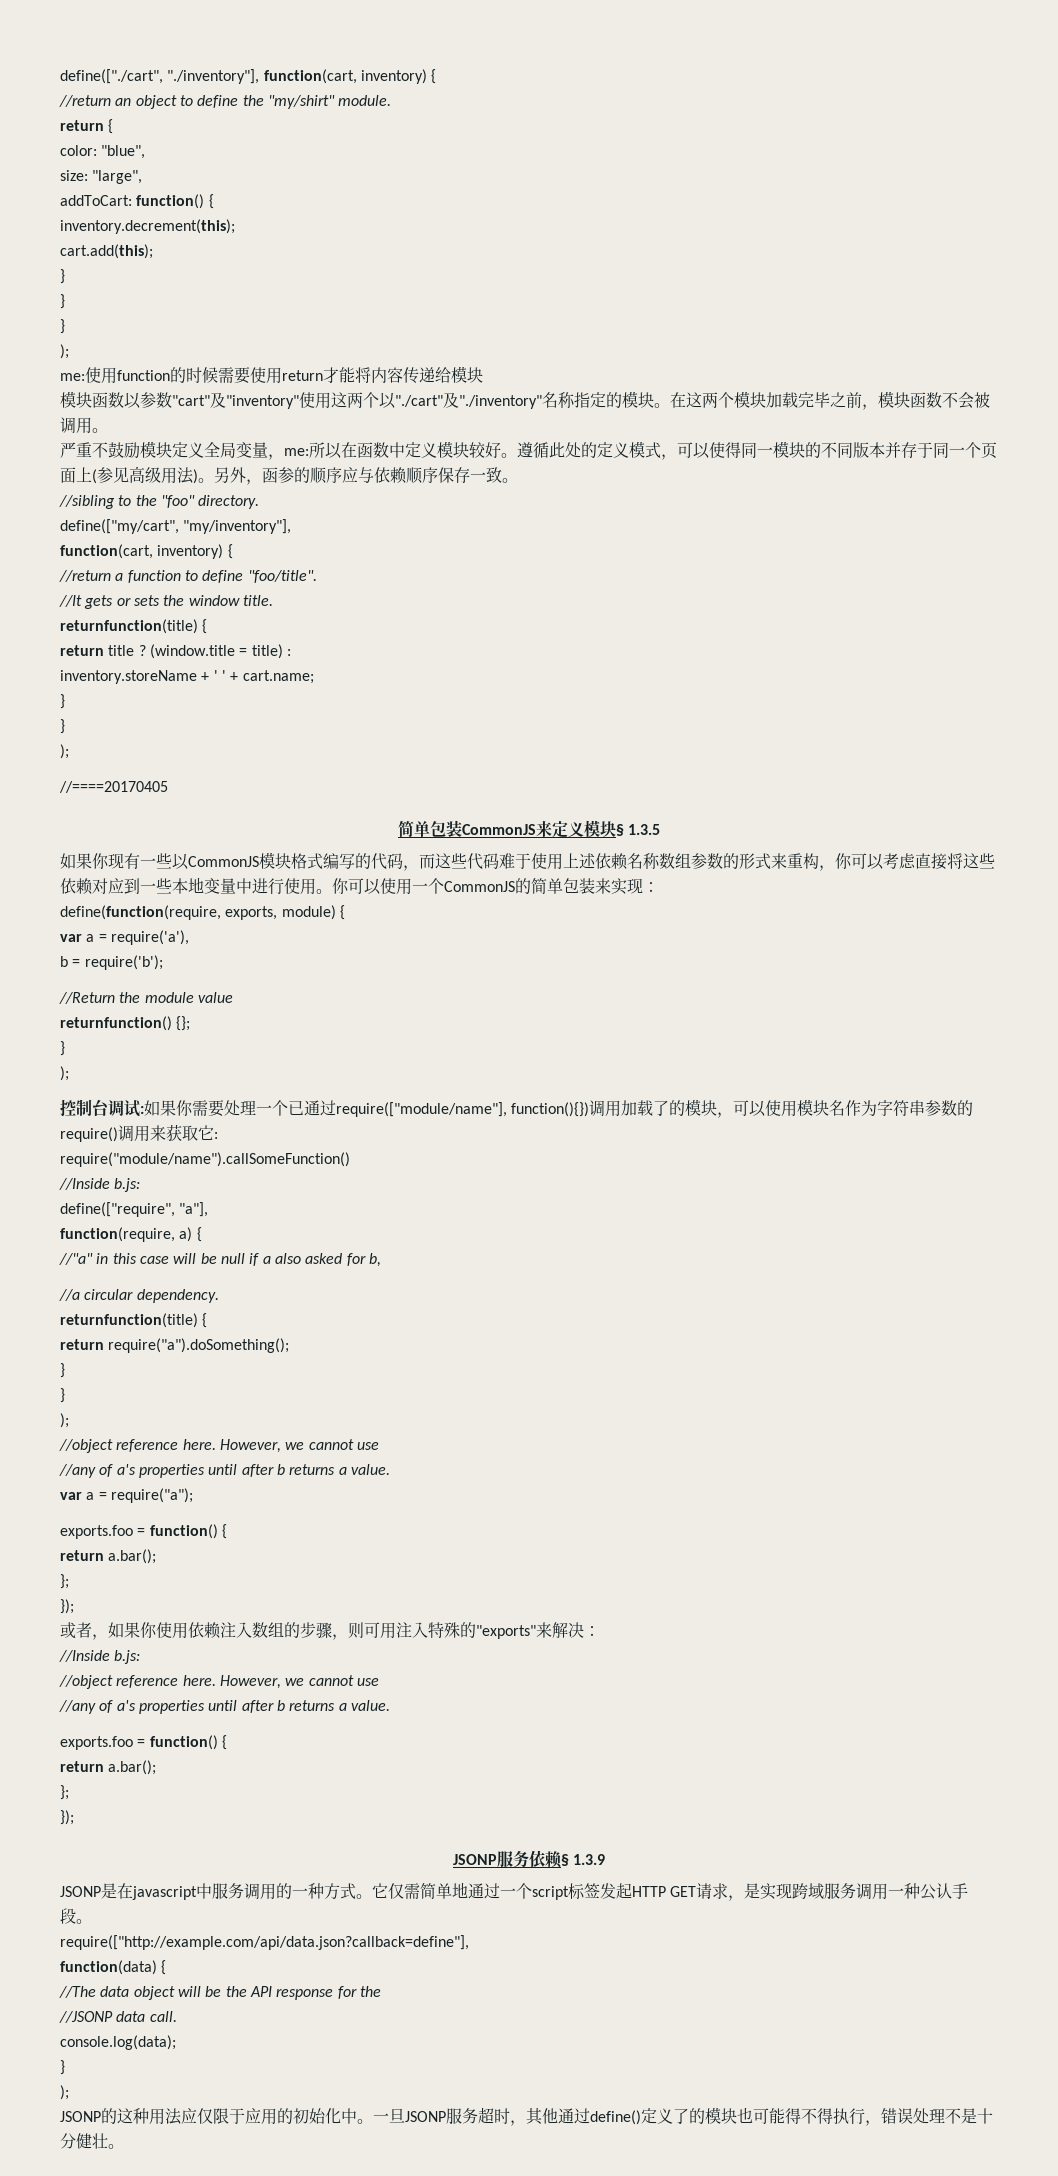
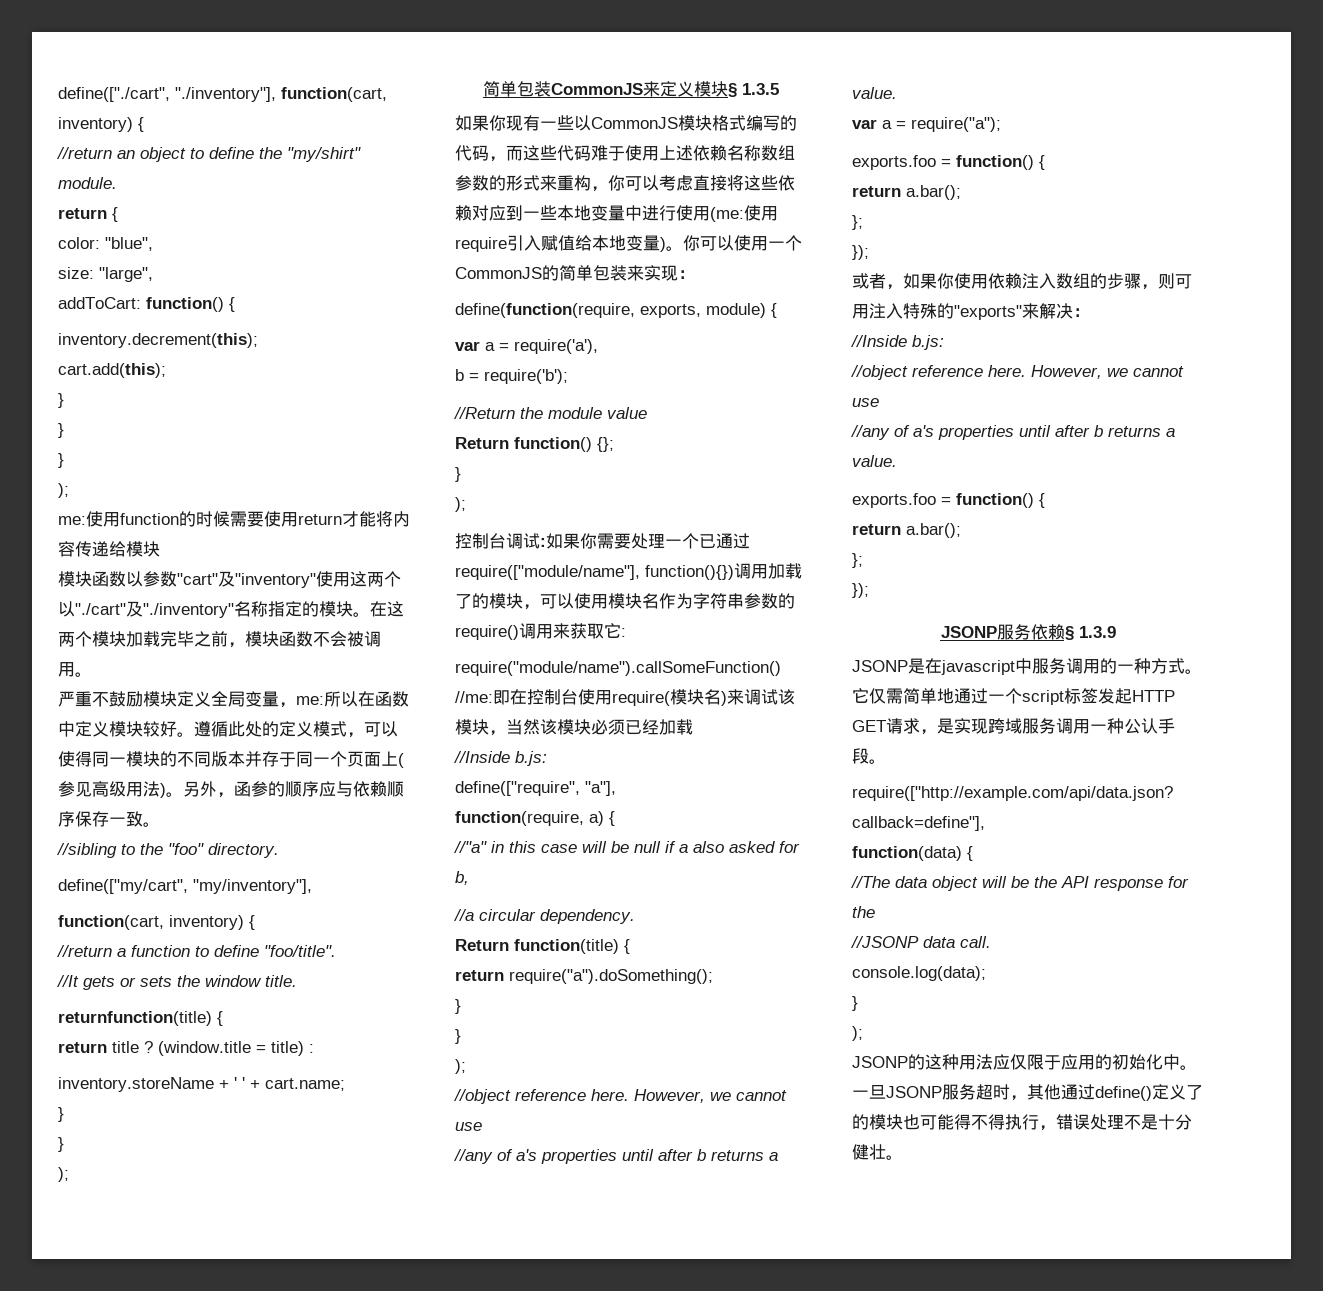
- //====20170405
- 如果你现有一些以CommonJS模块格式编写的代码，而这些代码难于使用上述依赖名称数组参数的形式来重构，你可以考虑直接将这些依赖对应到一些本地变量中进行使用。
+ 如果你现有一些以CommonJS模块格式编写的代码，而这些代码难于使用上述依赖名称数组参数的形式来重构，你可以考虑直接将这些依赖对应到一些本地变量中进行使用(me:使用require引入赋值给本地变量)。
- returnfunction() {};
+ Return function() {};
- require("module/name").callSomeFunction()
+ require("module/name").callSomeFunction() //me:即在控制台使用require(模块名)来调试该模块，当然该模块必须已经加载
  //a circular dependency.
- returnfunction(title) {
+ Return function(title) {

